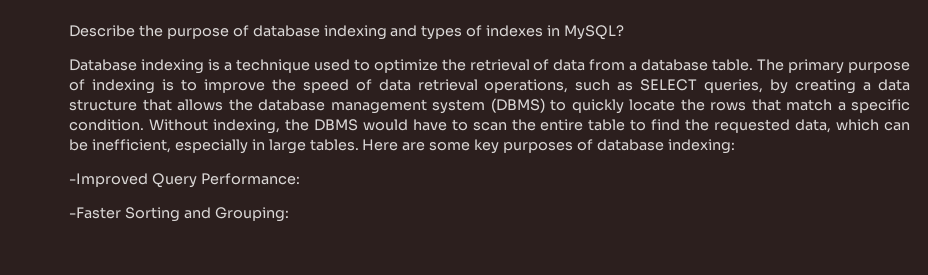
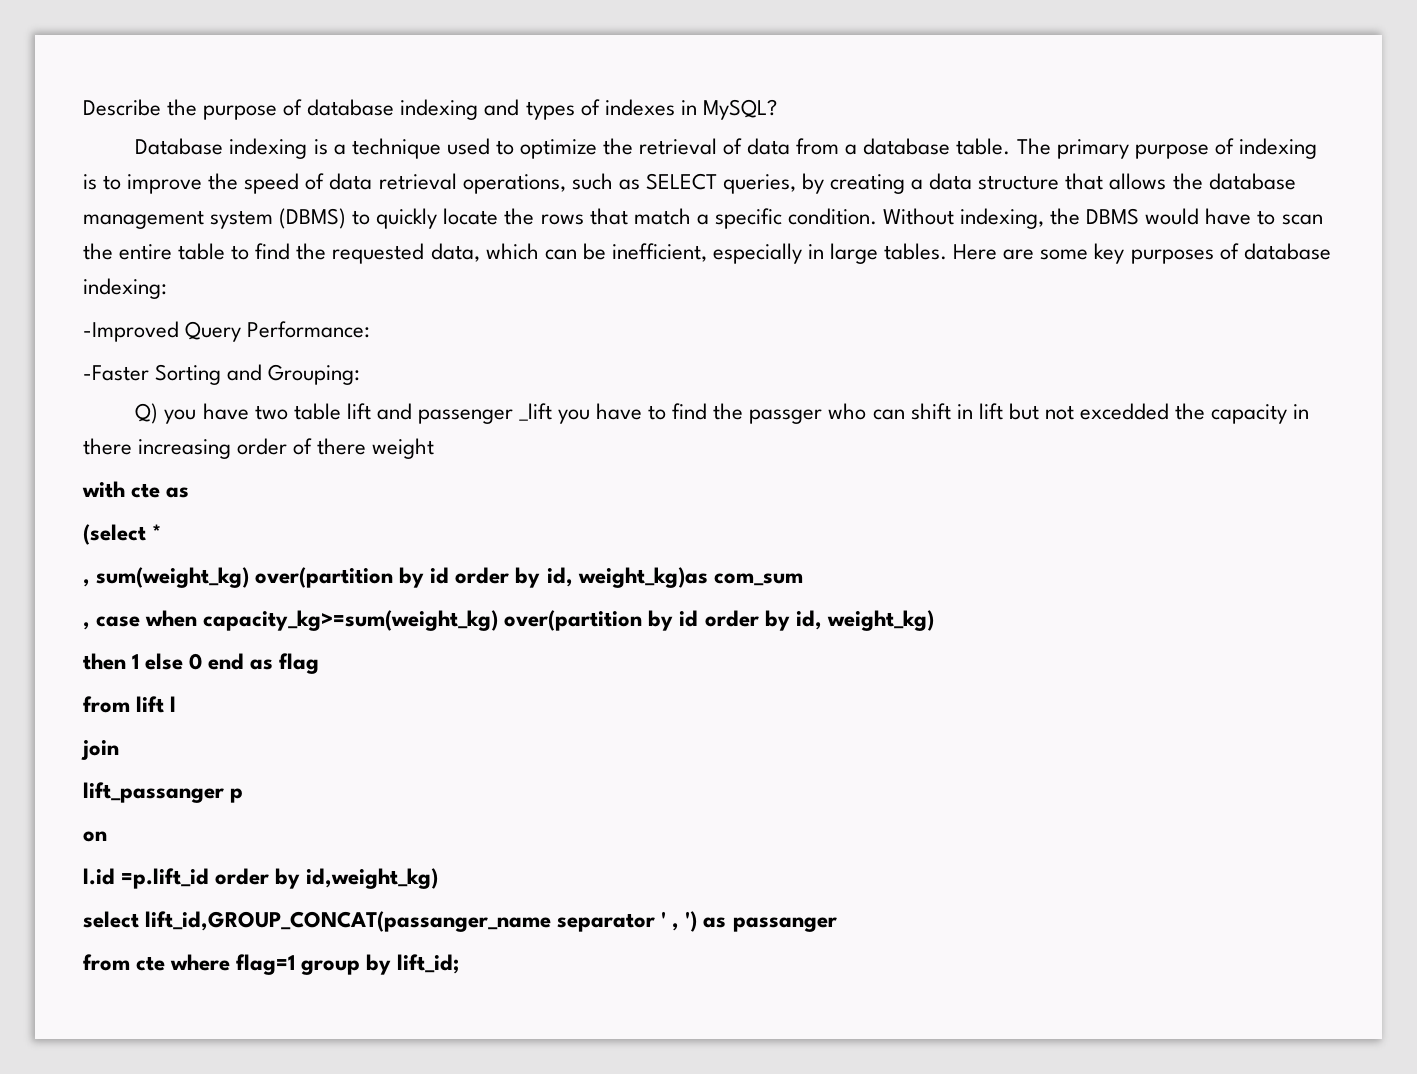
+ Q) you have two table lift and passenger _lift you have to find the passger who can shift in lift but not excedded the capacity in there increasing order of there weight
+ with cte as
+ (select *
+ , sum(weight_kg) over(partition by id order by id, weight_kg)as com_sum
+ , case when capacity_kg>=sum(weight_kg) over(partition by id order by id, weight_kg)
+ then 1 else 0 end as flag
+ from lift l
+ join
+ lift_passanger p
+ on
+ l.id =p.lift_id order by id,weight_kg)
+ select lift_id,GROUP_CONCAT(passanger_name separator ' , ') as passanger
+ from cte where flag=1 group by lift_id;

